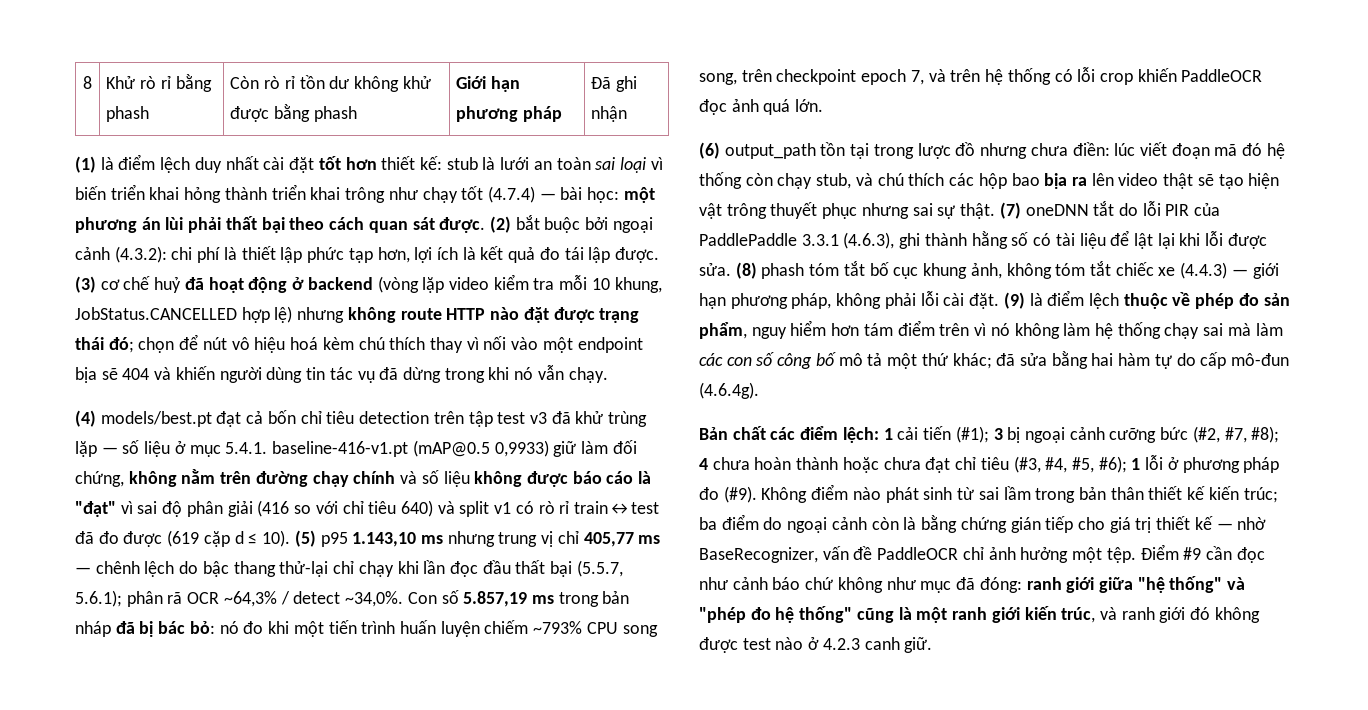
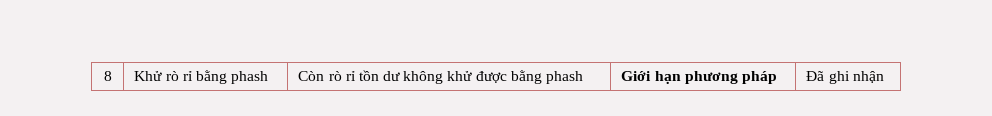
- (1) là điểm lệch duy nhất cài đặt tốt hơn thiết kế: stub là lưới an toàn sai loại vì biến triển khai hỏng thành triển khai trông như chạy tốt (4.7.4) — bài học: một phương án lùi phải thất bại theo cách quan sát được. (2) bắt buộc bởi ngoại cảnh (4.3.2): chi phí là thiết lập phức tạp hơn, lợi ích là kết quả đo tái lập được. (3) cơ chế huỷ đã hoạt động ở backend (vòng lặp video kiểm tra mỗi 10 khung, JobStatus.CANCELLED hợp lệ) nhưng không route HTTP nào đặt được trạng thái đó; chọn để nút vô hiệu hoá kèm chú thích thay vì nối vào một endpoint bịa sẽ 404 và khiến người dùng tin tác vụ đã dừng trong khi nó vẫn chạy.
- (4) models/best.pt đạt cả bốn chỉ tiêu detection trên tập test v3 đã khử trùng lặp — số liệu ở mục 5.4.1. baseline-416-v1.pt (mAP@0.5 0,9933) giữ làm đối chứng, không nằm trên đường chạy chính và số liệu không được báo cáo là "đạt" vì sai độ phân giải (416 so với chỉ tiêu 640) và split v1 có rò rỉ train↔test đã đo được (619 cặp d ≤ 10). (5) p95 1.143,10 ms nhưng trung vị chỉ 405,77 ms — chênh lệch do bậc thang thử-lại chỉ chạy khi lần đọc đầu thất bại (5.5.7, 5.6.1); phân rã OCR ~64,3% / detect ~34,0%. Con số 5.857,19 ms trong bản nháp đã bị bác bỏ: nó đo khi một tiến trình huấn luyện chiếm ~793% CPU song song, trên checkpoint epoch 7, và trên hệ thống có lỗi crop khiến PaddleOCR đọc ảnh quá lớn.
- (6) output_path tồn tại trong lược đồ nhưng chưa điền: lúc viết đoạn mã đó hệ thống còn chạy stub, và chú thích các hộp bao bịa ra lên video thật sẽ tạo hiện vật trông thuyết phục nhưng sai sự thật. (7) oneDNN tắt do lỗi PIR của PaddlePaddle 3.3.1 (4.6.3), ghi thành hằng số có tài liệu để lật lại khi lỗi được sửa. (8) phash tóm tắt bố cục khung ảnh, không tóm tắt chiếc xe (4.4.3) — giới hạn phương pháp, không phải lỗi cài đặt. (9) là điểm lệch thuộc về phép đo sản phẩm, nguy hiểm hơn tám điểm trên vì nó không làm hệ thống chạy sai mà làm các con số công bố mô tả một thứ khác; đã sửa bằng hai hàm tự do cấp mô-đun (4.6.4g).
- Bản chất các điểm lệch: 1 cải tiến (#1); 3 bị ngoại cảnh cưỡng bức (#2, #7, #8); 4 chưa hoàn thành hoặc chưa đạt chỉ tiêu (#3, #4, #5, #6); 1 lỗi ở phương pháp đo (#9). Không điểm nào phát sinh từ sai lầm trong bản thân thiết kế kiến trúc; ba điểm do ngoại cảnh còn là bằng chứng gián tiếp cho giá trị thiết kế — nhờ BaseRecognizer, vấn đề PaddleOCR chỉ ảnh hưởng một tệp. Điểm #9 cần đọc như cảnh báo chứ không như mục đã đóng: ranh giới giữa "hệ thống" và "phép đo hệ thống" cũng là một ranh giới kiến trúc, và ranh giới đó không được test nào ở 4.2.3 canh giữ.

